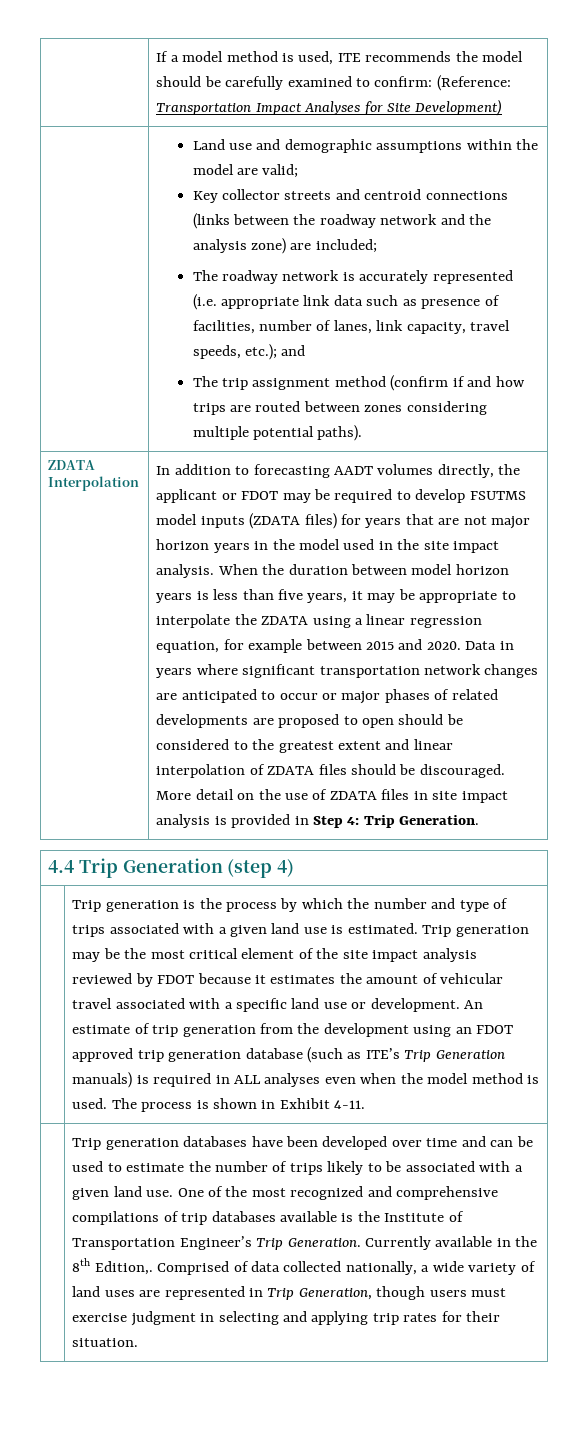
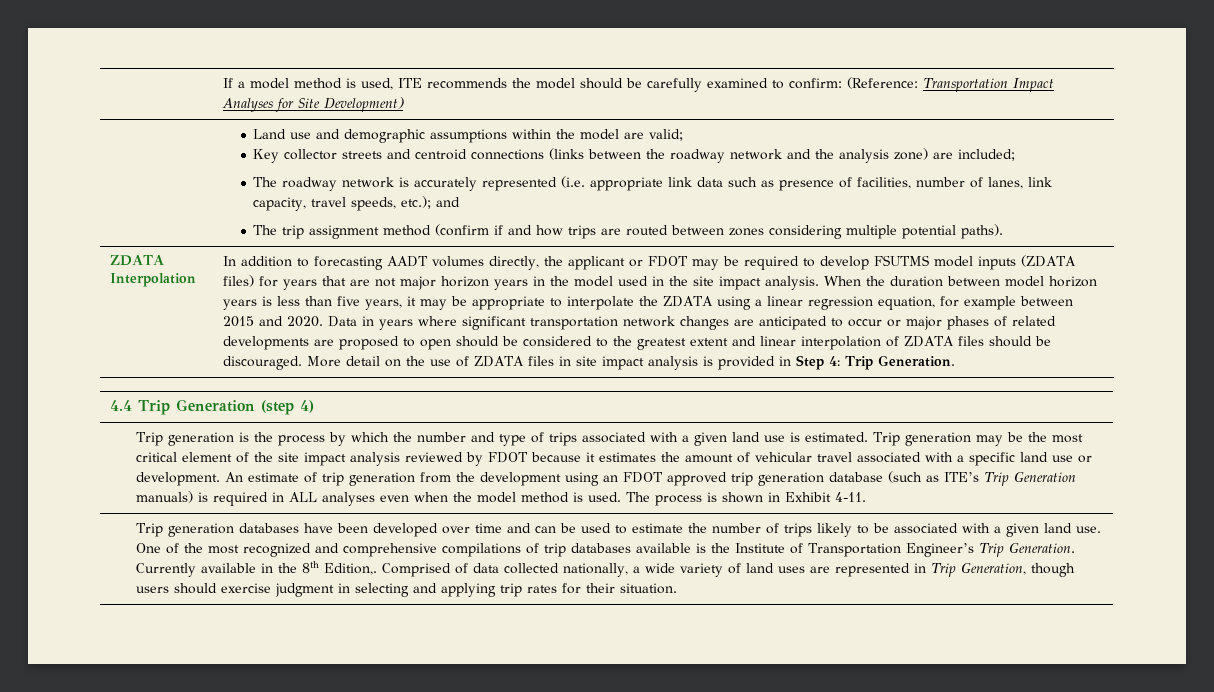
- Comprised of data collected nationally, a wide variety of land uses are represented in Trip Generation, though users must exercise judgment in selecting and applying trip rates for their situation.
+ Comprised of data collected nationally, a wide variety of land uses are represented in Trip Generation, though users should exercise judgment in selecting and applying trip rates for their situation.

